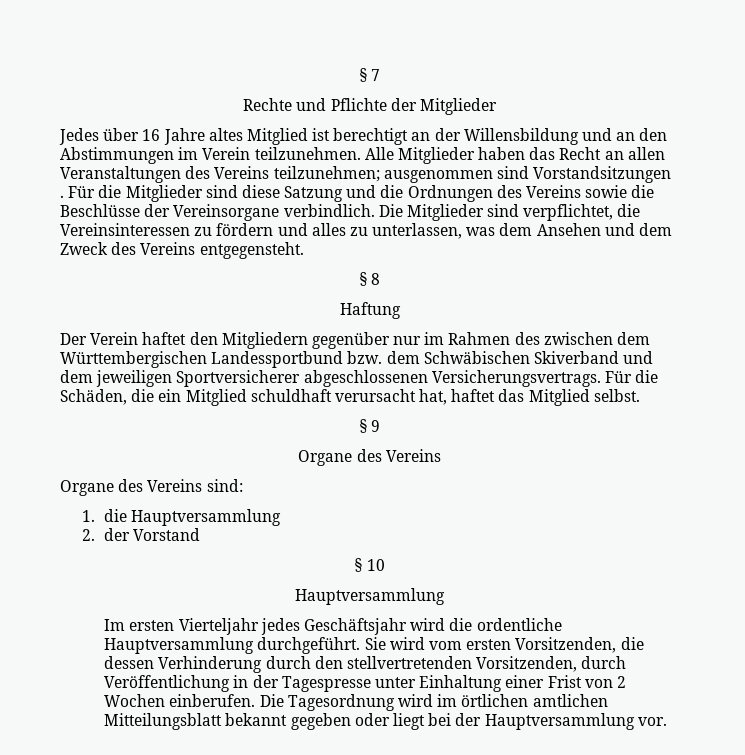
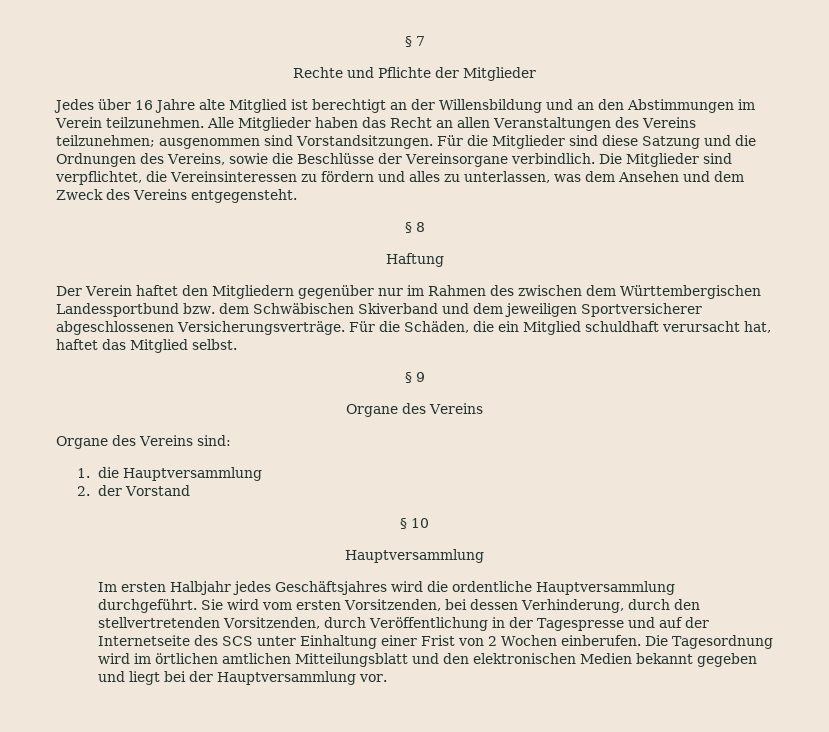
- Jedes über 16 Jahre altes Mitglied ist berechtigt an der Willensbildung und an den Abstimmungen im Verein teilzunehmen.
+ Jedes über 16 Jahre alte Mitglied ist berechtigt an der Willensbildung und an den Abstimmungen im Verein teilzunehmen.
- Alle Mitglieder haben das Recht an allen Veranstaltungen des Vereins teilzunehmen; ausgenommen sind Vorstandsitzungen .
+ Alle Mitglieder haben das Recht an allen Veranstaltungen des Vereins teilzunehmen; ausgenommen sind Vorstandsitzungen.
- Für die Mitglieder sind diese Satzung und die Ordnungen des Vereins sowie die Beschlüsse der Vereinsorgane verbindlich.
+ Für die Mitglieder sind diese Satzung und die Ordnungen des Vereins, sowie die Beschlüsse der Vereinsorgane verbindlich.
- Der Verein haftet den Mitgliedern gegenüber nur im Rahmen des zwischen dem Württembergischen Landessportbund bzw. dem Schwäbischen Skiverband und dem jeweiligen Sportversicherer abgeschlossenen Versicherungsvertrags.
+ Der Verein haftet den Mitgliedern gegenüber nur im Rahmen des zwischen dem Württembergischen Landessportbund bzw. dem Schwäbischen Skiverband und dem jeweiligen Sportversicherer abgeschlossenen Versicherungsverträge.
- Im ersten Vierteljahr jedes Geschäftsjahr wird die ordentliche Hauptversammlung durchgeführt.
+ Im ersten Halbjahr jedes Geschäftsjahres wird die ordentliche Hauptversammlung durchgeführt.
- Sie wird vom ersten Vorsitzenden, die dessen Verhinderung durch den stellvertretenden Vorsitzenden, durch Veröffentlichung in der Tagespresse unter Einhaltung einer Frist von 2 Wochen einberufen.
+ Sie wird vom ersten Vorsitzenden, bei dessen Verhinderung, durch den stellvertretenden Vorsitzenden, durch Veröffentlichung in der Tagespresse und auf der Internetseite des SCS unter Einhaltung einer Frist von 2 Wochen einberufen.
- Die Tagesordnung wird im örtlichen amtlichen Mitteilungsblatt bekannt gegeben oder liegt bei der Hauptversammlung vor.
+ Die Tagesordnung wird im örtlichen amtlichen Mitteilungsblatt und den elektronischen Medien bekannt gegeben und liegt bei der Hauptversammlung vor.

